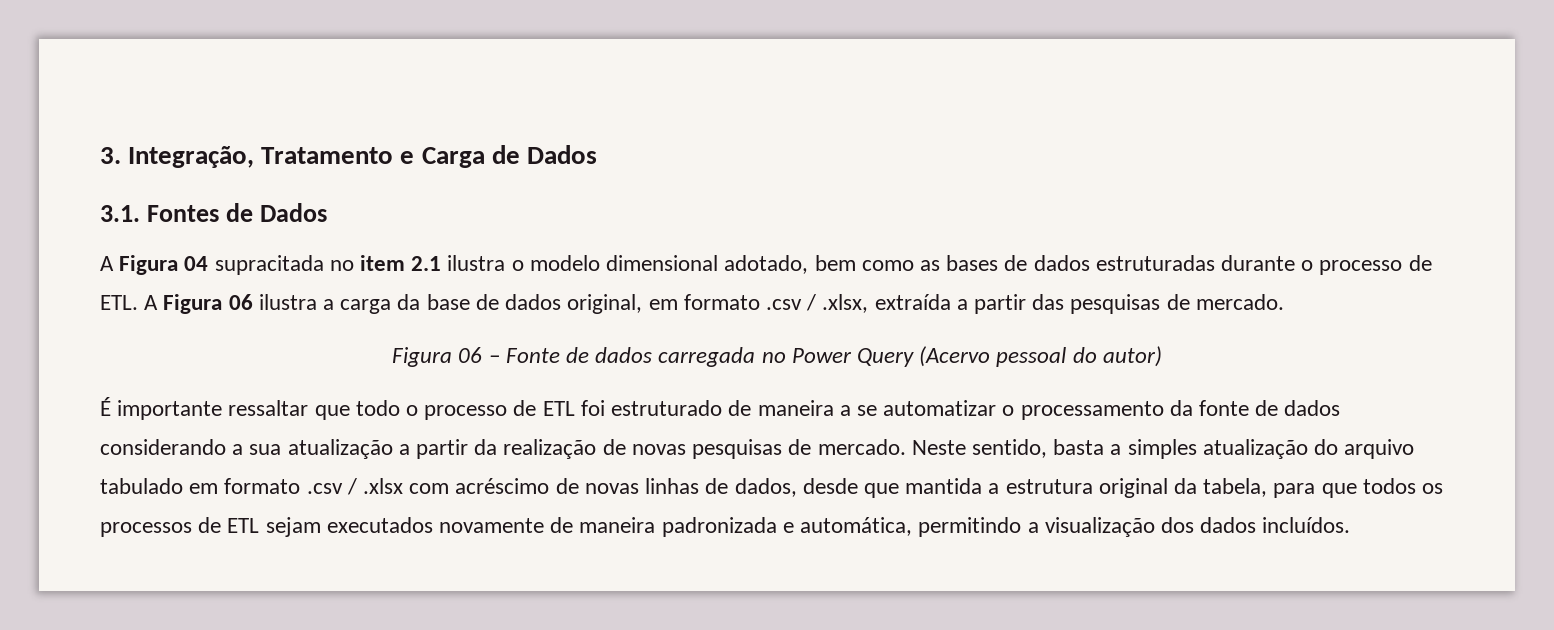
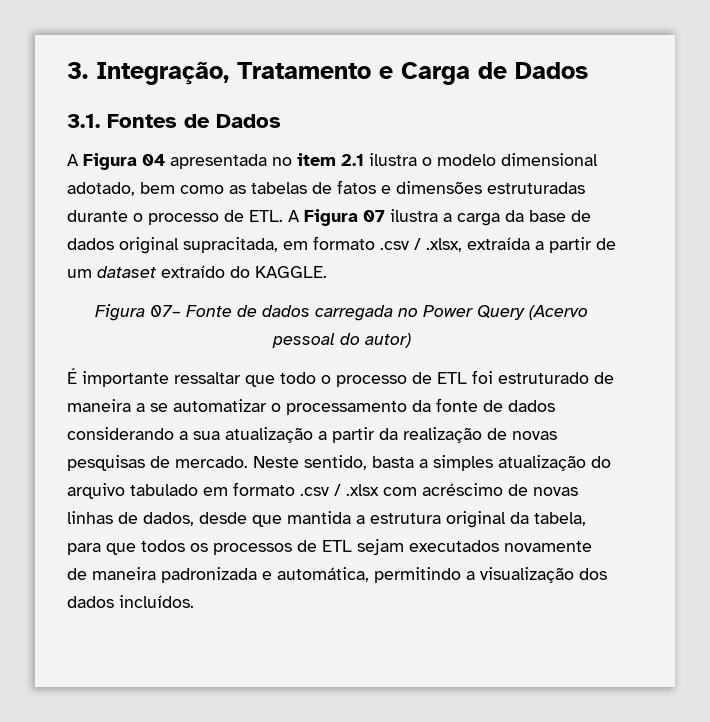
- A Figura 04 supracitada no item 2.1 ilustra o modelo dimensional adotado, bem como as bases de dados estruturadas durante o processo de ETL. A Figura 06 ilustra a carga da base de dados original, em formato .csv / .xlsx, extraída a partir das pesquisas de mercado.
- Figura 06 – Fonte de dados carregada no Power Query (Acervo pessoal do autor)
+ A Figura 04 apresentada no item 2.1 ilustra o modelo dimensional adotado, bem como as tabelas de fatos e dimensões estruturadas durante o processo de ETL. A Figura 07 ilustra a carga da base de dados original supracitada, em formato .csv / .xlsx, extraída a partir de um dataset extraído do KAGGLE.
+ Figura 07– Fonte de dados carregada no Power Query (Acervo pessoal do autor)

